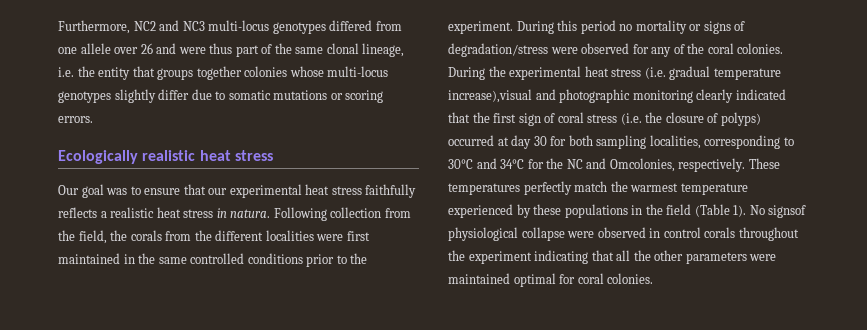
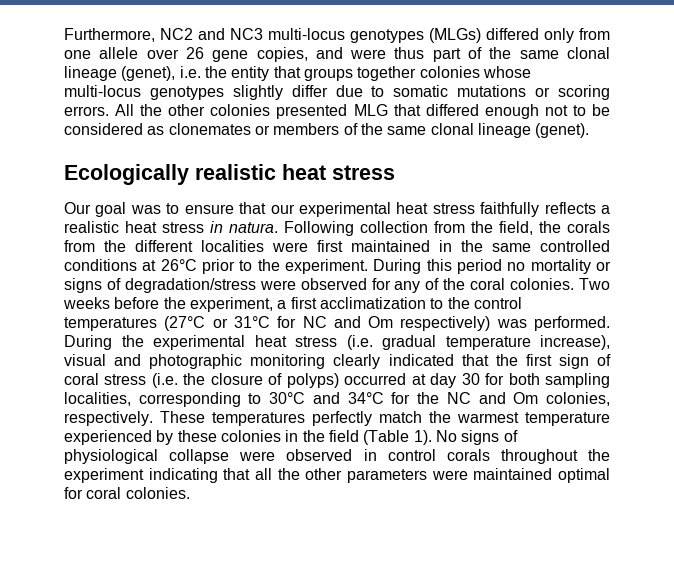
- Furthermore, NC2 and NC3 multi-locus genotypes differed from one allele over 26 and were thus part of the same clonal lineage, i.e. the entity that groups together colonies whose multi-locus genotypes slightly differ due to somatic mutations or scoring errors.
+ Furthermore, NC2 and NC3 multi-locus genotypes (MLGs) differed only from one allele over 26 gene copies, and were thus part of the same clonal lineage (genet), i.e. the entity that groups together colonies whose multi-locus genotypes slightly differ due to somatic mutations or scoring errors. All the other colonies presented MLG that differed enough not to be considered as clonemates or members of the same clonal lineage (genet).
- Following collection from the field, the corals from the different localities were first maintained in the same controlled conditions prior to the experiment.
+ Following collection from the field, the corals from the different localities were first maintained in the same controlled conditions at 26°C prior to the experiment.
+ Two weeks before the experiment, a first acclimatization to the control temperatures (27°C or 31°C for NC and Om respectively) was performed.
- During the experimental heat stress (i.e. gradual temperature increase),visual and photographic monitoring clearly indicated that the first sign of coral stress (i.e. the closure of polyps) occurred at day 30 for both sampling localities, corresponding to 30°C and 34°C for the NC and Omcolonies, respectively.
+ During the experimental heat stress (i.e. gradual temperature increase), visual and photographic monitoring clearly indicated that the first sign of coral stress (i.e. the closure of polyps) occurred at day 30 for both sampling localities, corresponding to 30°C and 34°C for the NC and Om colonies, respectively.
- These temperatures perfectly match the warmest temperature experienced by these populations in the field (Table 1).
+ These temperatures perfectly match the warmest temperature experienced by these colonies in the field (Table 1).
- No signsof physiological collapse were observed in control corals throughout the experiment indicating that all the other parameters were maintained optimal for coral colonies.
+ No signs of physiological collapse were observed in control corals throughout the experiment indicating that all the other parameters were maintained optimal for coral colonies.

